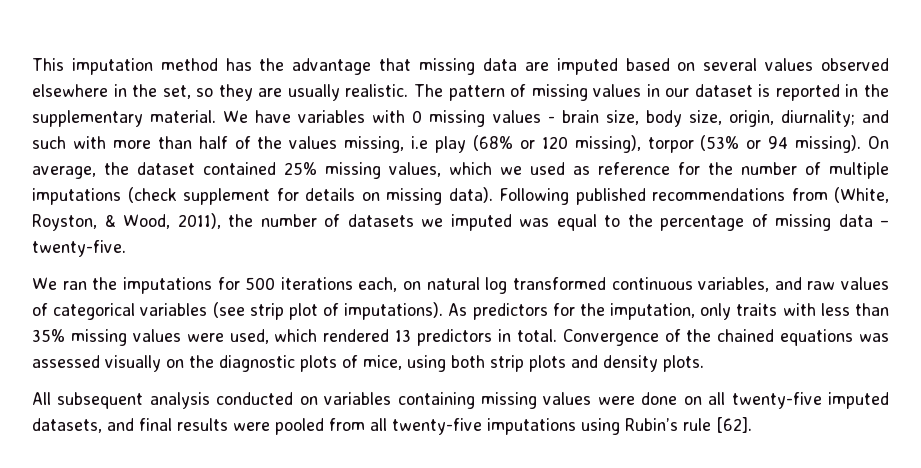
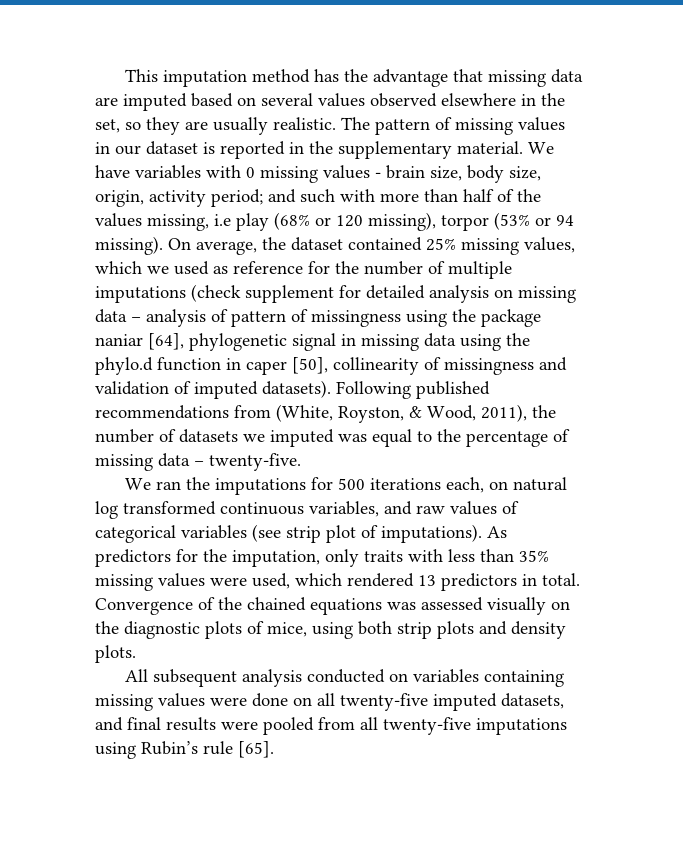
- We have variables with 0 missing values - brain size, body size, origin, diurnality; and such with more than half of the values missing, i.e play (68% or 120 missing), torpor (53% or 94 missing).
+ We have variables with 0 missing values - brain size, body size, origin, activity period; and such with more than half of the values missing, i.e play (68% or 120 missing), torpor (53% or 94 missing).
- On average, the dataset contained 25% missing values, which we used as reference for the number of multiple imputations (check supplement for details on missing data).
+ On average, the dataset contained 25% missing values, which we used as reference for the number of multiple imputations (check supplement for detailed analysis on missing data – analysis of pattern of missingness using the package naniar [64], phylogenetic signal in missing data using the phylo.d function in caper [50], collinearity of missingness and validation of imputed datasets).
- All subsequent analysis conducted on variables containing missing values were done on all twenty-five imputed datasets, and final results were pooled from all twenty-five imputations using Rubin’s rule [62].
+ All subsequent analysis conducted on variables containing missing values were done on all twenty-five imputed datasets, and final results were pooled from all twenty-five imputations using Rubin’s rule [65].

